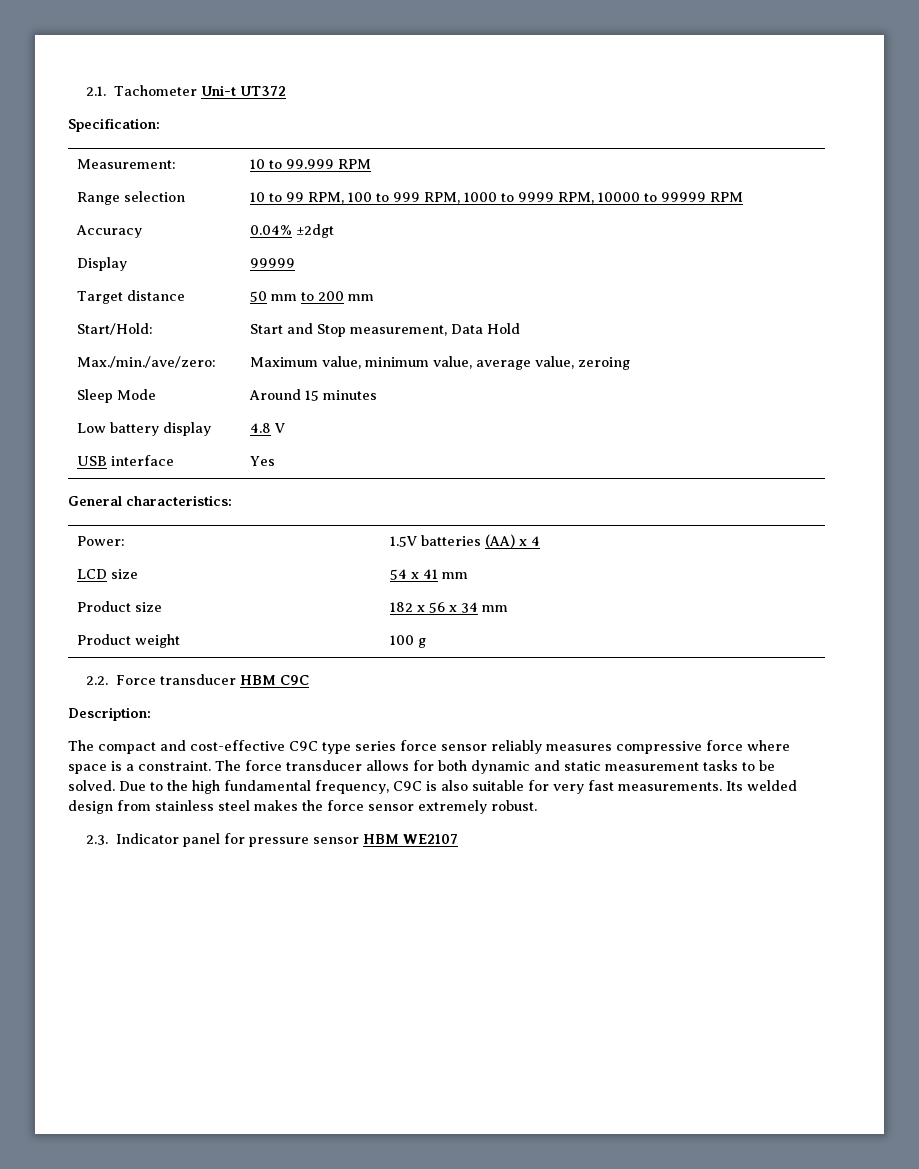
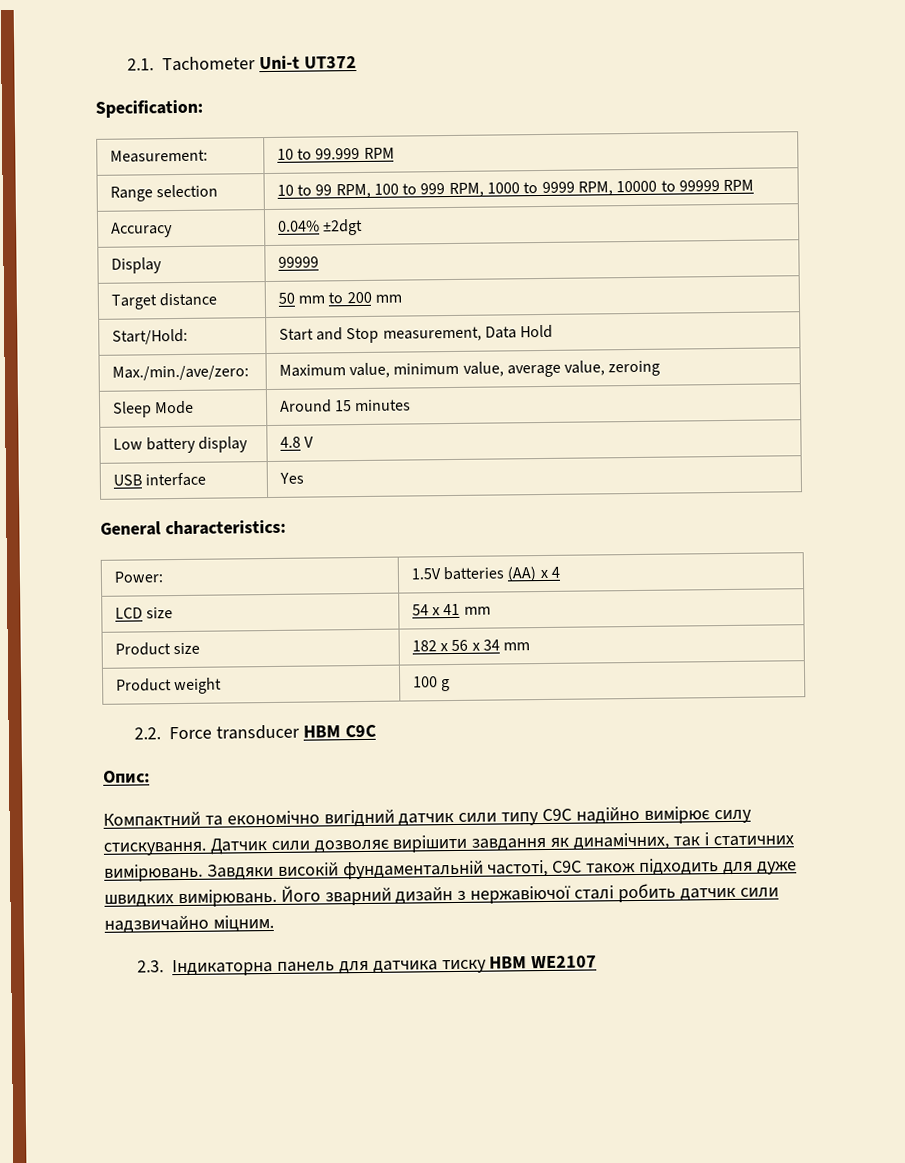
- Description:
- The compact and cost-effective C9C type series force sensor reliably measures compressive force where space is a constraint. The force transducer allows for both dynamic and static measurement tasks to be solved. Due to the high fundamental frequency, C9C is also suitable for very fast measurements. Its welded design from stainless steel makes the force sensor extremely robust.
- 2.3. Indicator panel for pressure sensor HBM WE2107
+ Опис:
+ Компактний та економічно вигідний датчик сили типу C9C надійно вимірює силу стискування. Датчик сили дозволяє вирішити завдання як динамічних, так і статичних вимірювань. Завдяки високій фундаментальній частоті, C9C також підходить для дуже швидких вимірювань. Його зварний дизайн з нержавіючої сталі робить датчик сили надзвичайно міцним.
+ 2.3. Індикаторна панель для датчика тиску HBM WE2107

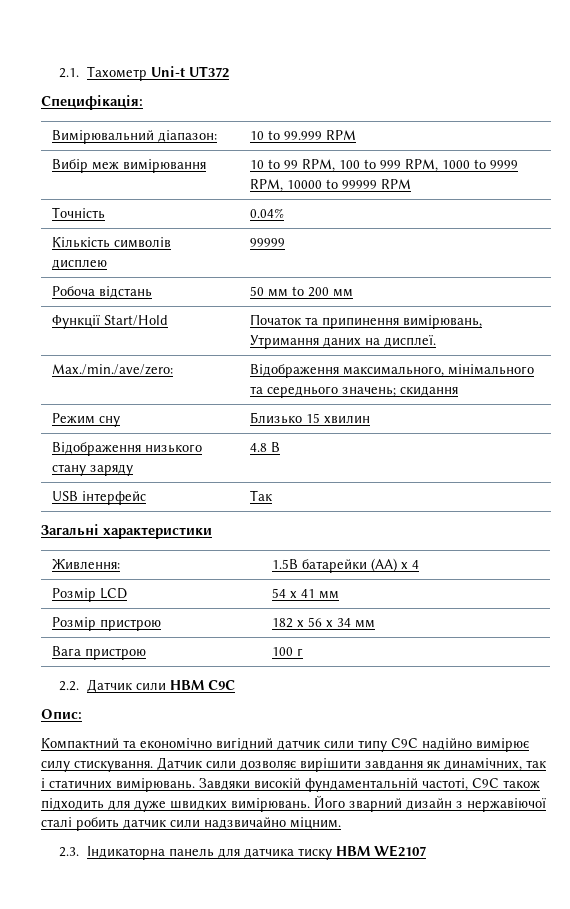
- 2.1. Tachometer Uni-t UT372
+ 2.1. Тахометр Uni-t UT372
- Specification:
- Measurement: | 10 to 99.999 RPM
+ Специфікація:
+ Вимірювальний діапазон: | 10 to 99.999 RPM
- Range selection | 10 to 99 RPM, 100 to 999 RPM, 1000 to 9999 RPM, 10000 to 99999 RPM
+ Вибір меж вимірювання | 10 to 99 RPM, 100 to 999 RPM, 1000 to 9999 RPM, 10000 to 99999 RPM
- Accuracy | 0.04% ±2dgt
- Display | 99999
+ Точність | 0.04%
+ Кількість символів дисплею | 99999
- Target distance | 50 mm to 200 mm
- Start/Hold: | Start and Stop measurement, Data Hold
- Max./min./ave/zero: | Maximum value, minimum value, average value, zeroing
- Sleep Mode | Around 15 minutes
- Low battery display | 4.8 V
+ Робоча відстань | 50 мм to 200 мм
+ Функції Start/Hold | Початок та припинення вимірювань, Утримання даних на дисплеї.
+ Max./min./ave/zero: | Відображення максимального, мінімального та середнього значень; скидання
+ Режим сну | Близько 15 хвилин
+ Відображення низького стану заряду | 4.8 В
- USB interface | Yes
- General characteristics:
- Power: | 1.5V batteries (AA) x 4
+ USB інтерфейс | Так
+ Загальні характеристики
+ Живлення: | 1.5В батарейки (AA) x 4
- LCD size | 54 x 41 mm
- Product size | 182 x 56 x 34 mm
- Product weight | 100 g
+ Розмір LCD | 54 x 41 мм
+ Розмір пристрою | 182 x 56 x 34 мм
+ Вага пристрою | 100 г
- 2.2. Force transducer HBM C9C
+ 2.2. Датчик сили HBM C9C

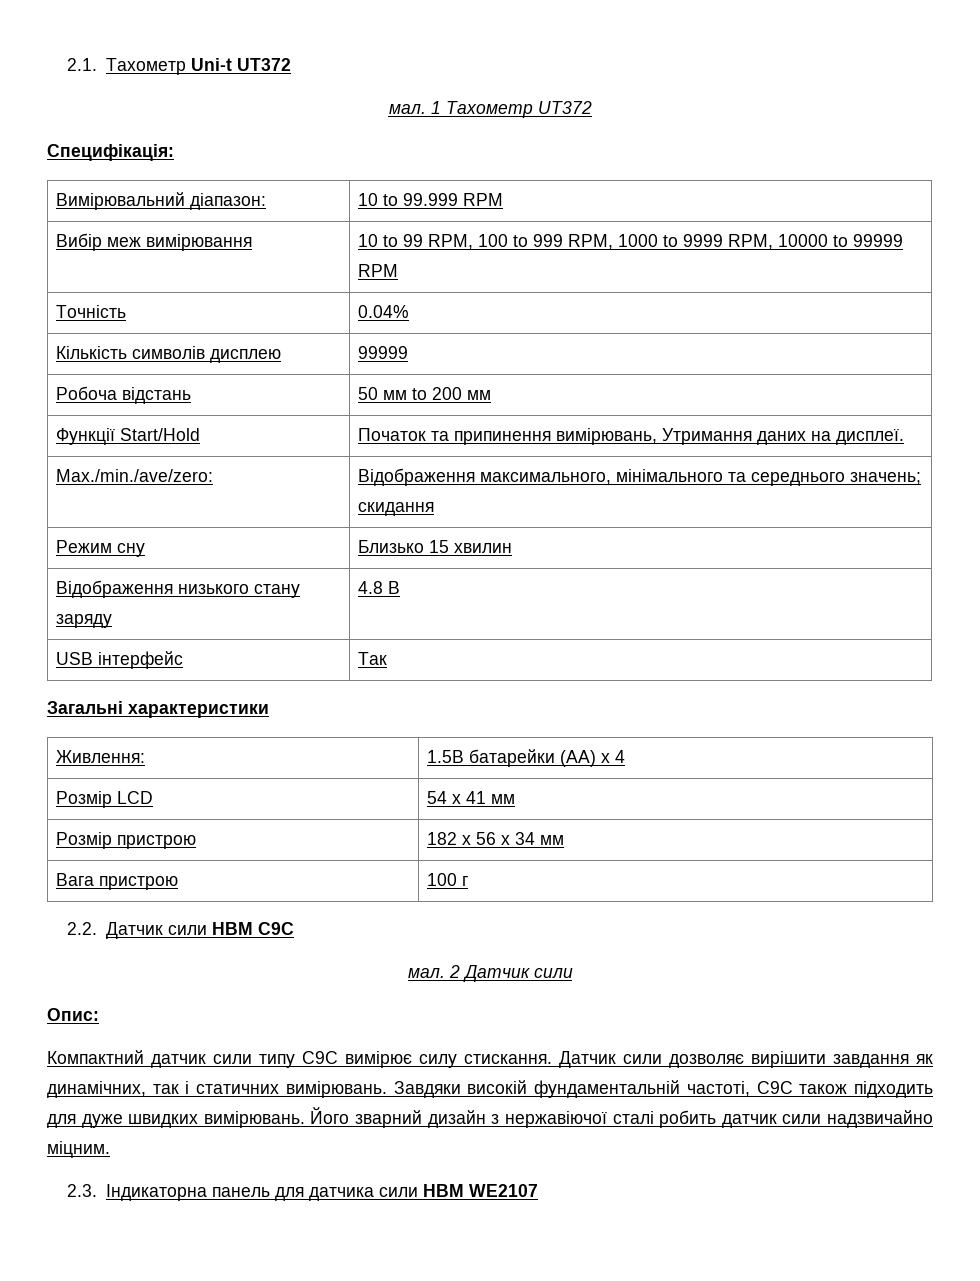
+ мал. 1 Тахометр UT372
+ мал. 2 Датчик сили
- Компактний та економічно вигідний датчик сили типу C9C надійно вимірює силу стискування.
+ Компактний датчик сили типу C9C вимірює силу стискання.
- 2.3. Індикаторна панель для датчика тиску HBM WE2107
+ 2.3. Індикаторна панель для датчика сили HBM WE2107

